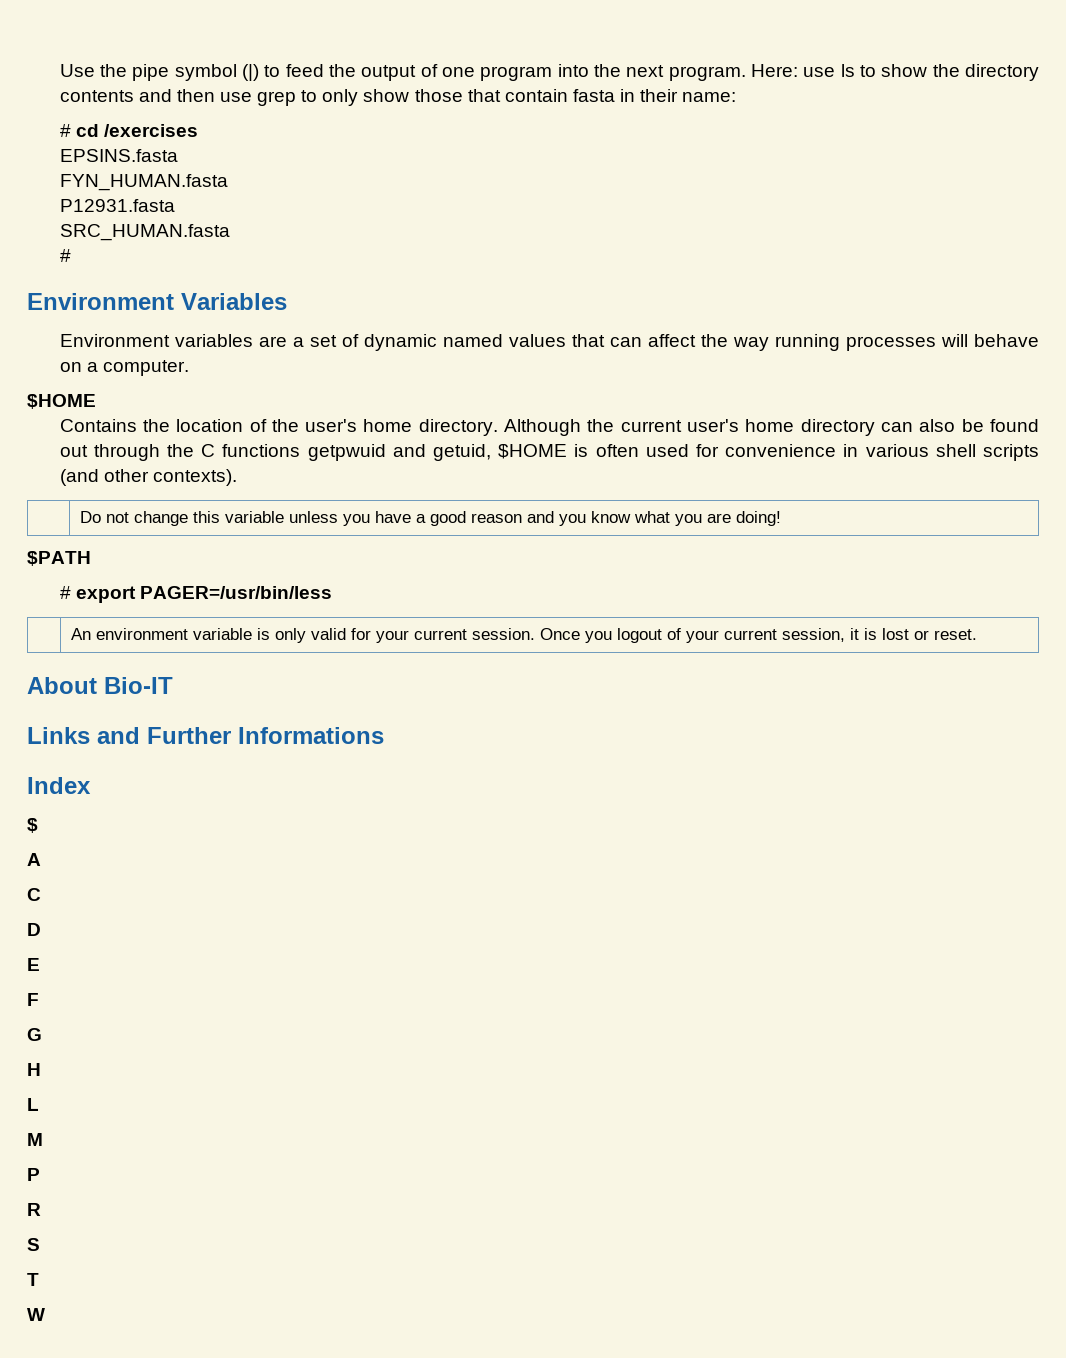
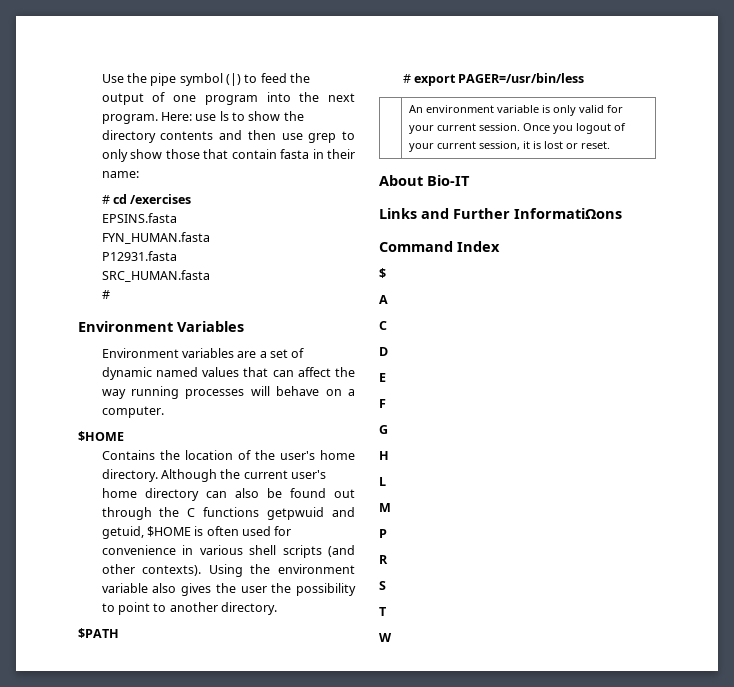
- Although the current user's home directory can also be found out through the C functions getpwuid and getuid, $HOME is often used for convenience in various shell scripts (and other contexts).
- | Do not change this variable unless you have a good reason and you know what you are doing!
+ Although the current user's home directory can also be found out through the C functions getpwuid and getuid, $HOME is often used for convenience in various shell scripts (and other contexts). Using the environment variable also gives the user the possibility to point to another directory.
- Links and Further Informations
- Index
+ Links and Further InformatiΩons
+ Command Index

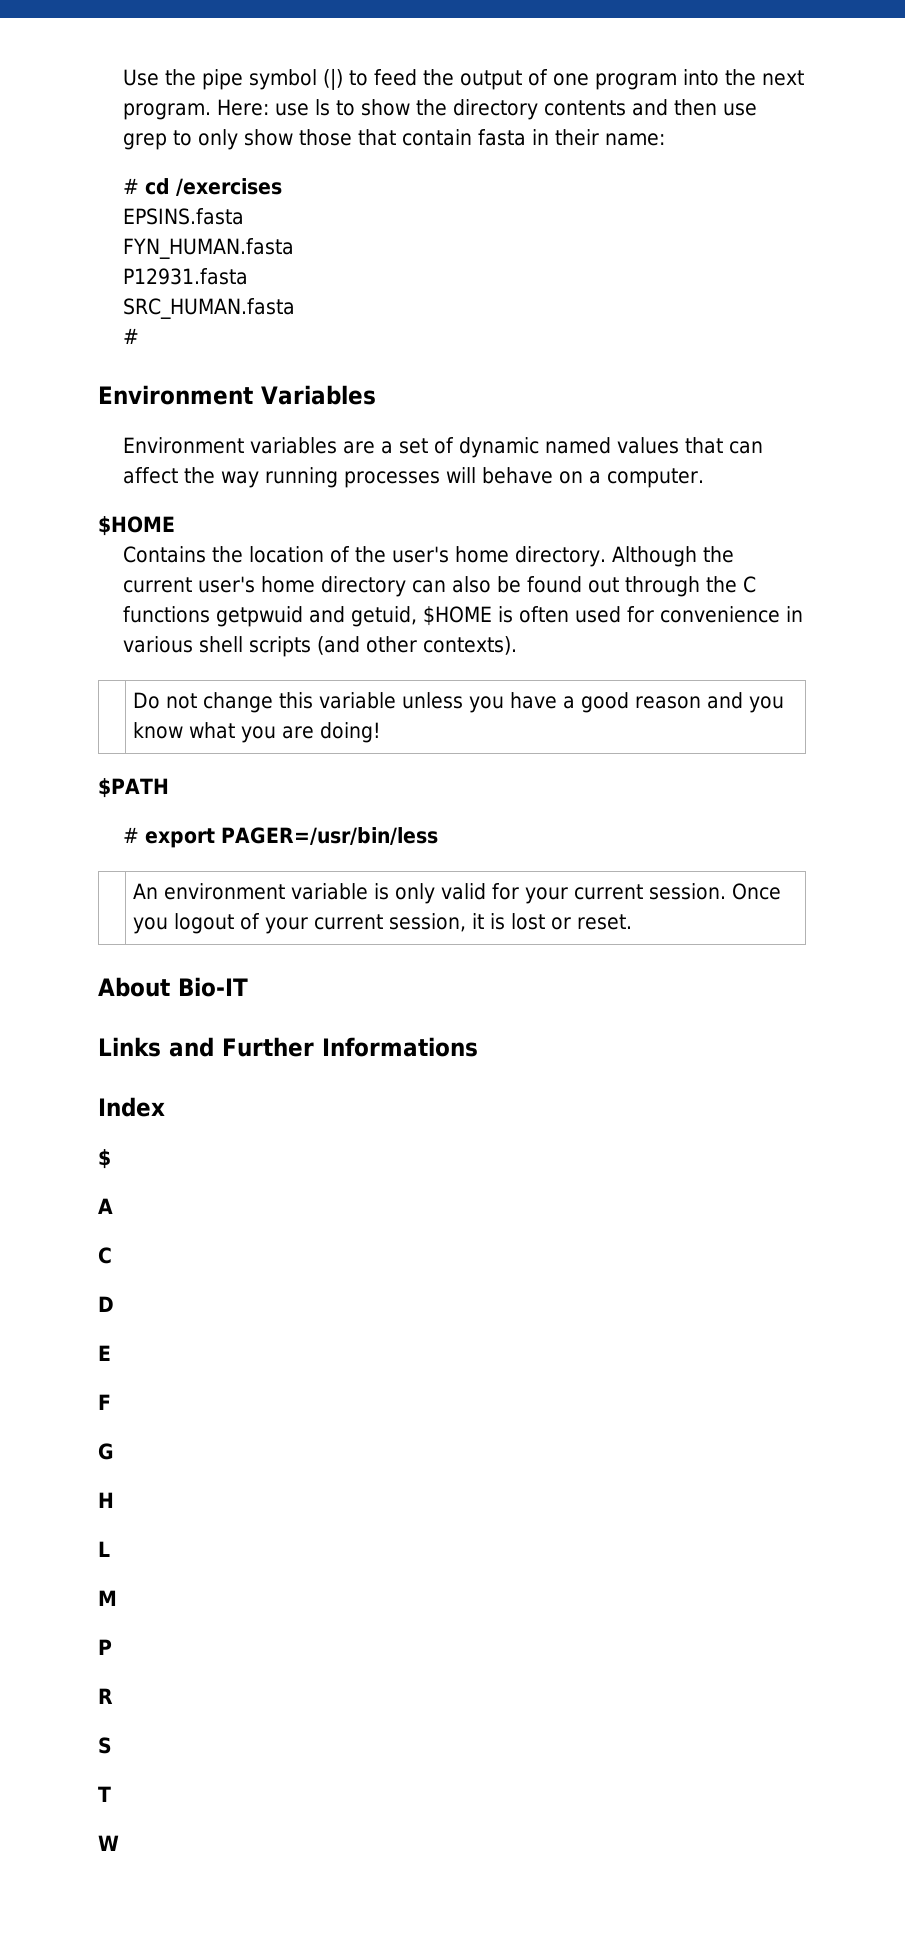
- Although the current user's home directory can also be found out through the C functions getpwuid and getuid, $HOME is often used for convenience in various shell scripts (and other contexts). Using the environment variable also gives the user the possibility to point to another directory.
+ Although the current user's home directory can also be found out through the C functions getpwuid and getuid, $HOME is often used for convenience in various shell scripts (and other contexts).
+ | Do not change this variable unless you have a good reason and you know what you are doing!
- Links and Further InformatiΩons
- Command Index
+ Links and Further Informations
+ Index

